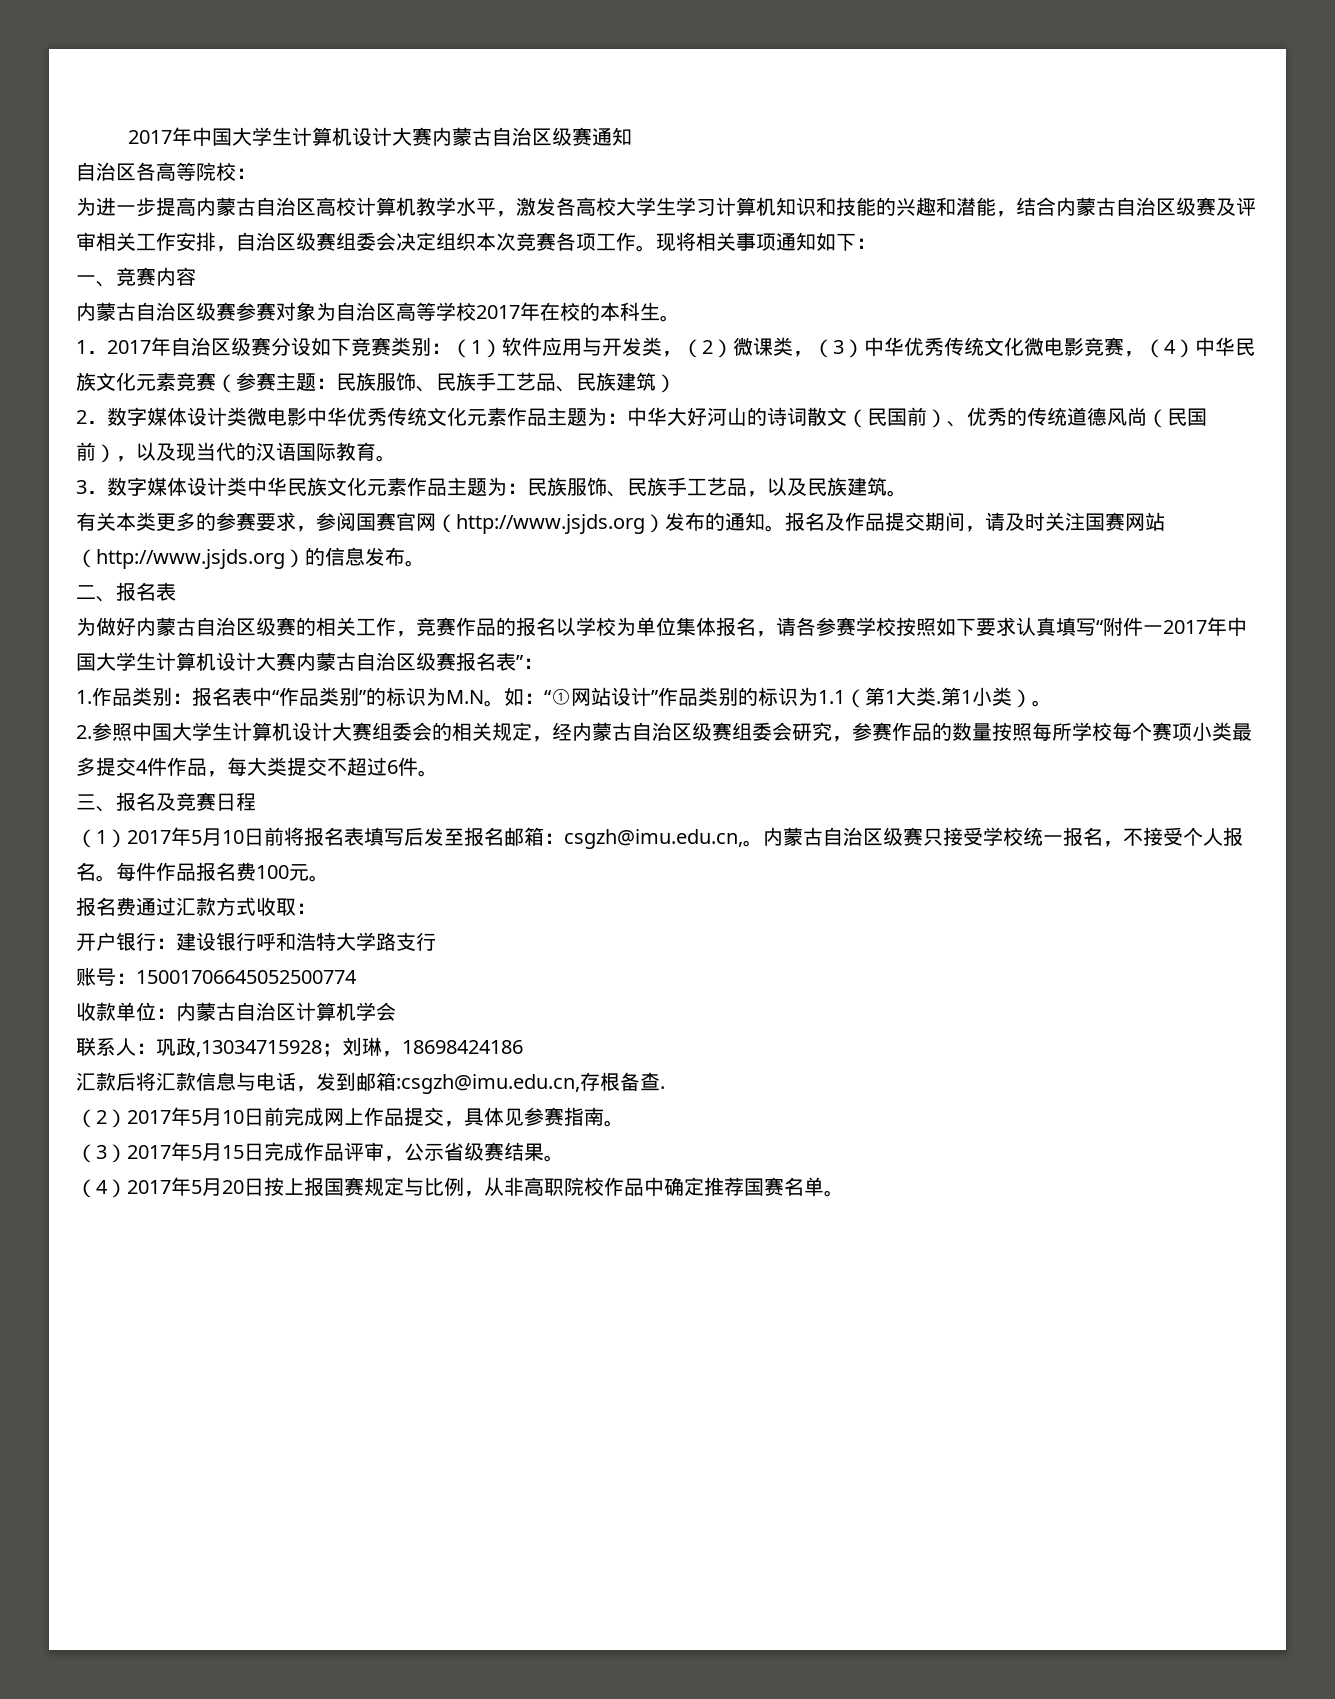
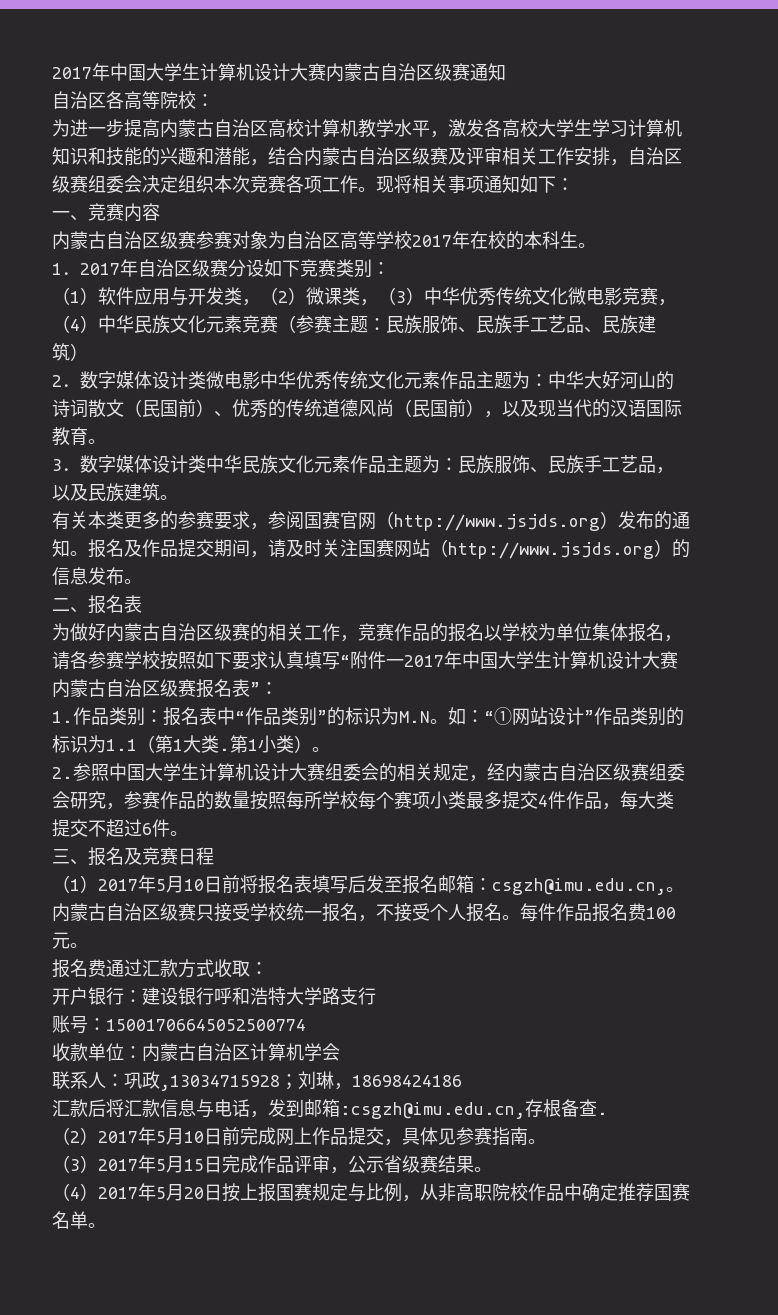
- 1．2017年自治区级赛分设如下竞赛类别：（1）软件应用与开发类，（2）微课类，（3）中华优秀传统文化微电影竞赛，（4）中华民族文化元素竞赛（参赛主题：民族服饰、民族手工艺品、民族建筑）
+ 1．2017年自治区级赛分设如下竞赛类别：
+ （1）软件应用与开发类，（2）微课类，（3）中华优秀传统文化微电影竞赛，（4）中华民族文化元素竞赛（参赛主题：民族服饰、民族手工艺品、民族建筑）

